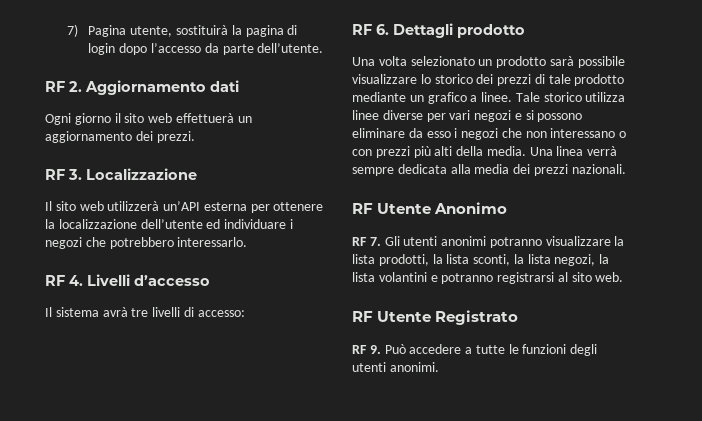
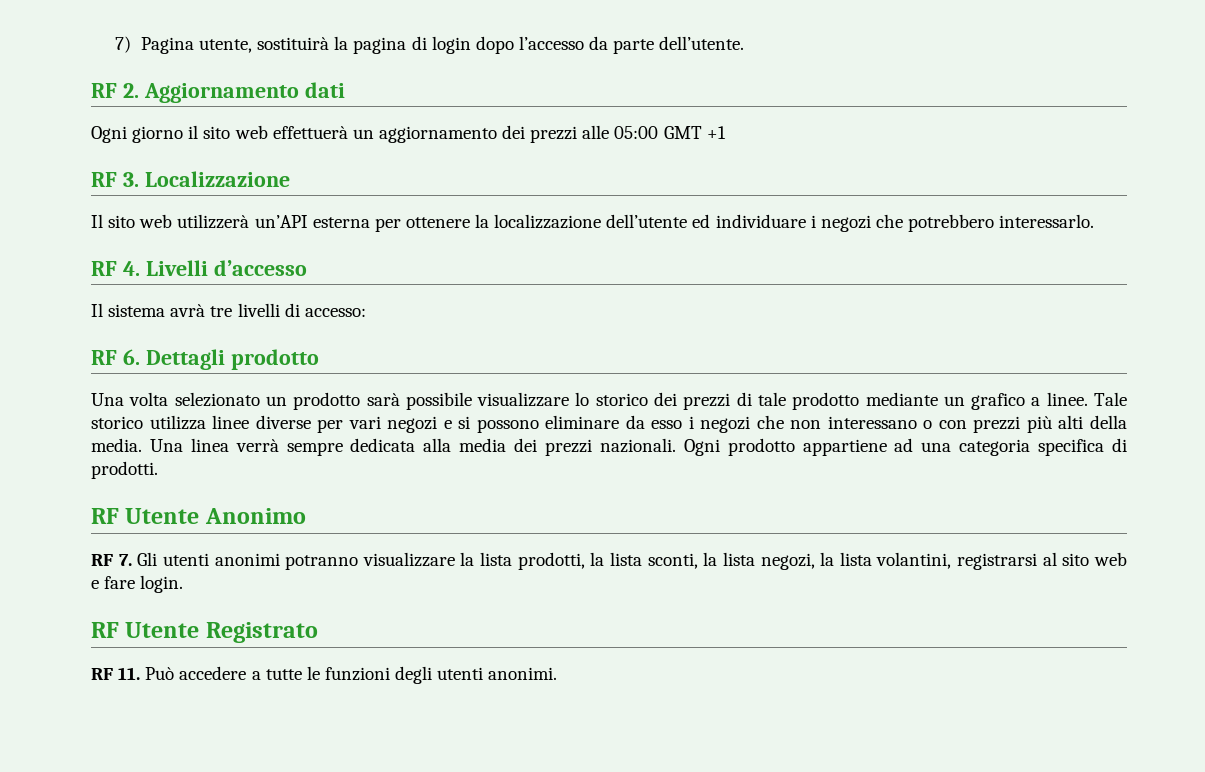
- Ogni giorno il sito web effettuerà un aggiornamento dei prezzi.
+ Ogni giorno il sito web effettuerà un aggiornamento dei prezzi alle 05:00 GMT +1
+ Ogni prodotto appartiene ad una categoria specifica di prodotti.
- RF 7. Gli utenti anonimi potranno visualizzare la lista prodotti, la lista sconti, la lista negozi, la lista volantini e potranno registrarsi al sito web.
+ RF 7. Gli utenti anonimi potranno visualizzare la lista prodotti, la lista sconti, la lista negozi, la lista volantini, registrarsi al sito web e fare login.
- RF 9. Può accedere a tutte le funzioni degli utenti anonimi.
+ RF 11. Può accedere a tutte le funzioni degli utenti anonimi.

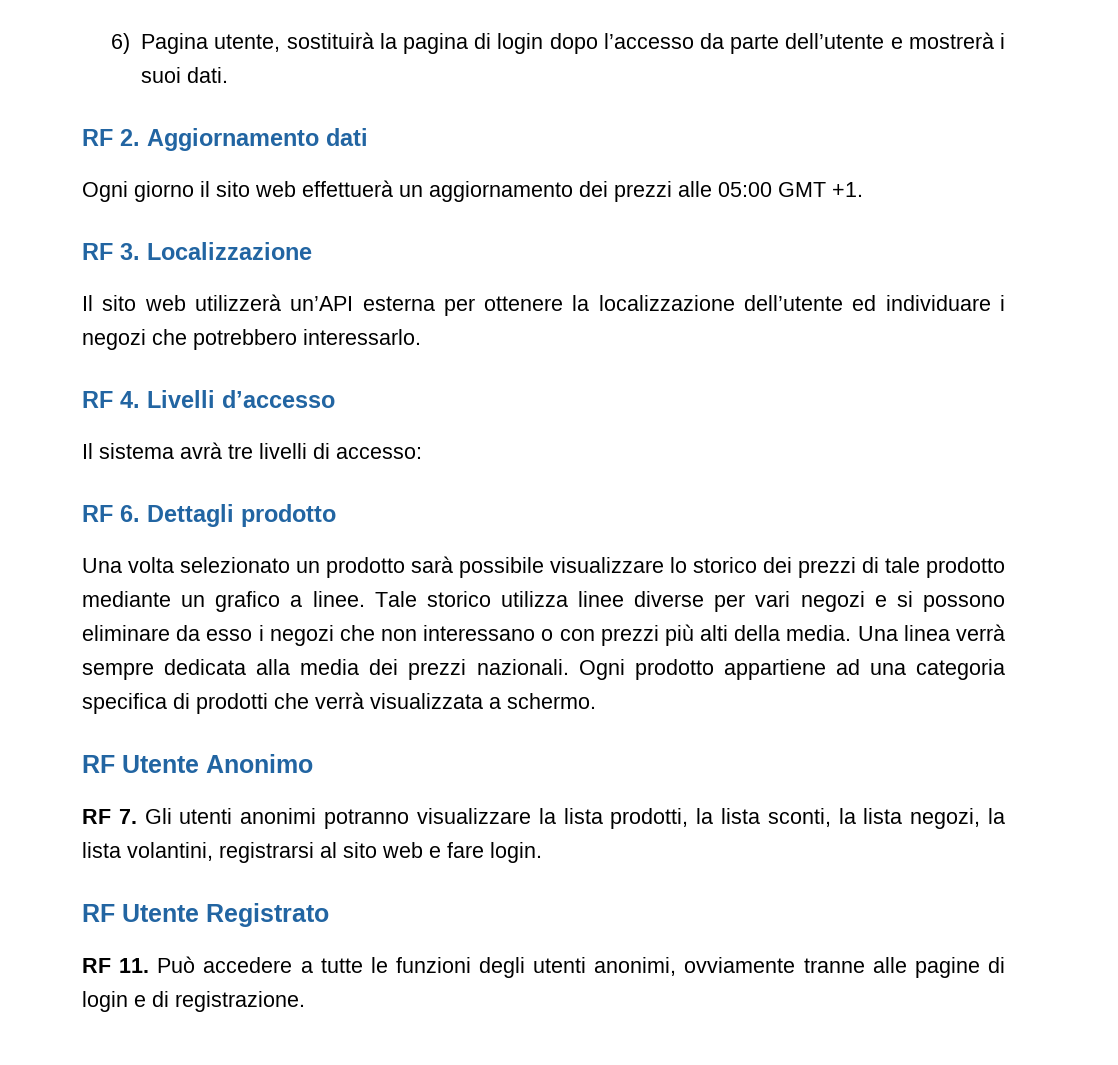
- 7) Pagina utente, sostituirà la pagina di login dopo l’accesso da parte dell’utente.
+ 6) Pagina utente, sostituirà la pagina di login dopo l’accesso da parte dell’utente e mostrerà i suoi dati.
- Ogni giorno il sito web effettuerà un aggiornamento dei prezzi alle 05:00 GMT +1
+ Ogni giorno il sito web effettuerà un aggiornamento dei prezzi alle 05:00 GMT +1.
- Ogni prodotto appartiene ad una categoria specifica di prodotti.
+ Ogni prodotto appartiene ad una categoria specifica di prodotti che verrà visualizzata a schermo.
- RF 11. Può accedere a tutte le funzioni degli utenti anonimi.
+ RF 11. Può accedere a tutte le funzioni degli utenti anonimi, ovviamente tranne alle pagine di login e di registrazione.

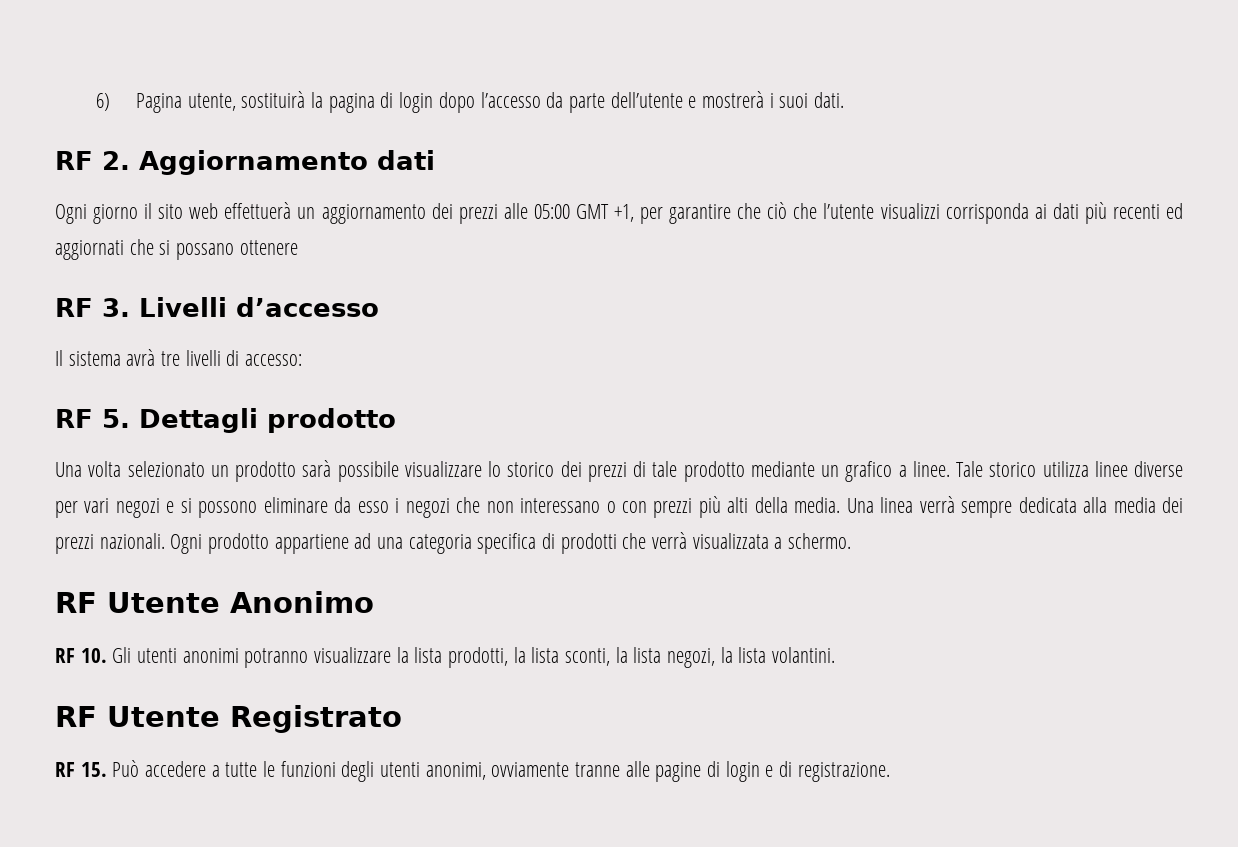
- Ogni giorno il sito web effettuerà un aggiornamento dei prezzi alle 05:00 GMT +1.
- RF 3. Localizzazione
- Il sito web utilizzerà un’API esterna per ottenere la localizzazione dell’utente ed individuare i negozi che potrebbero interessarlo.
- RF 4. Livelli d’accesso
+ Ogni giorno il sito web effettuerà un aggiornamento dei prezzi alle 05:00 GMT +1, per garantire che ciò che l’utente visualizzi corrisponda ai dati più recenti ed aggiornati che si possano ottenere
+ RF 3. Livelli d’accesso
- RF 6. Dettagli prodotto
+ RF 5. Dettagli prodotto
- RF 7. Gli utenti anonimi potranno visualizzare la lista prodotti, la lista sconti, la lista negozi, la lista volantini, registrarsi al sito web e fare login.
+ RF 10. Gli utenti anonimi potranno visualizzare la lista prodotti, la lista sconti, la lista negozi, la lista volantini.
- RF 11. Può accedere a tutte le funzioni degli utenti anonimi, ovviamente tranne alle pagine di login e di registrazione.
+ RF 15. Può accedere a tutte le funzioni degli utenti anonimi, ovviamente tranne alle pagine di login e di registrazione.

